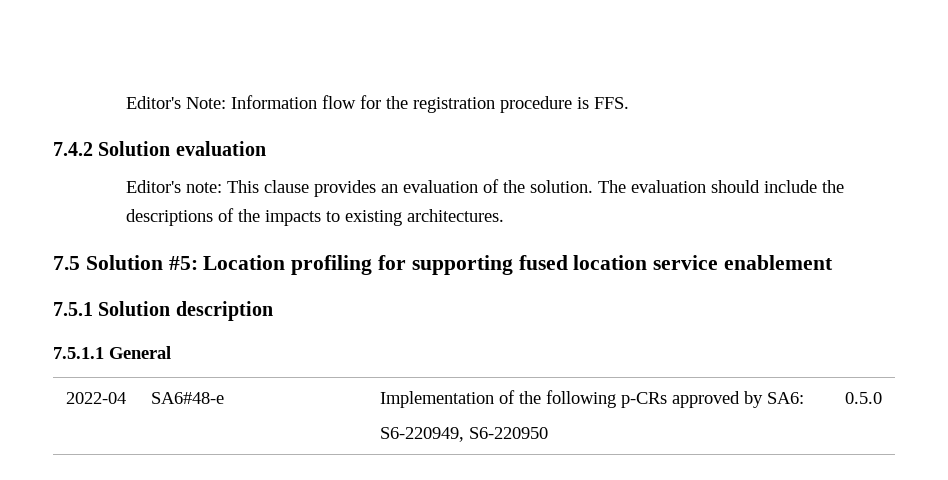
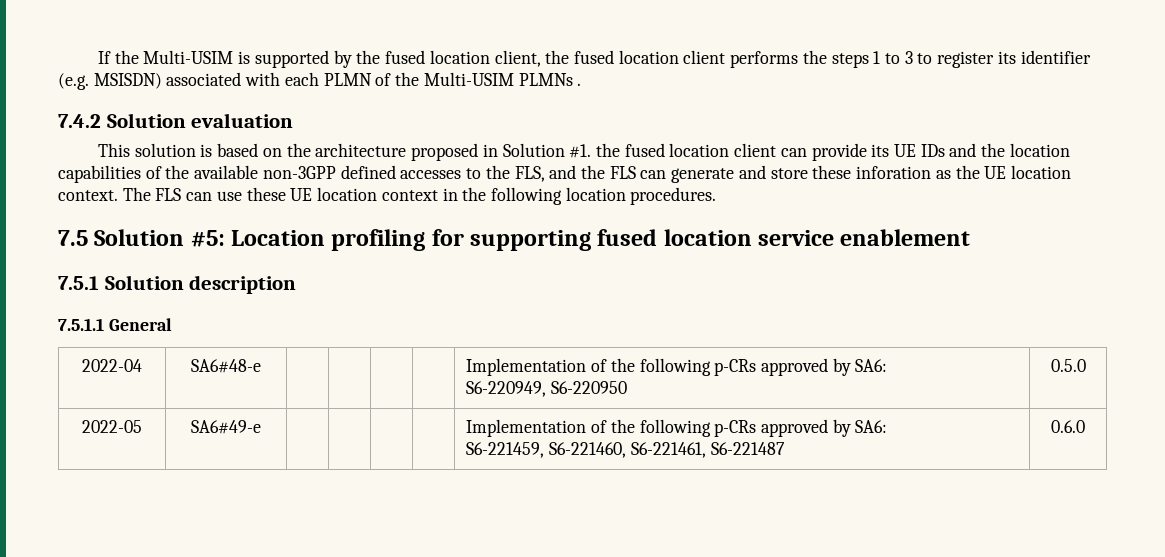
- Editor's Note: Information flow for the registration procedure is FFS.
+ If the Multi-USIM is supported by the fused location client, the fused location client performs the steps 1 to 3 to register its identifier (e.g. MSISDN) associated with each PLMN of the Multi-USIM PLMNs .
  7.4.2 Solution evaluation
- Editor's note: This clause provides an evaluation of the solution. The evaluation should include the descriptions of the impacts to existing architectures.
+ This solution is based on the architecture proposed in Solution #1. the fused location client can provide its UE IDs and the location capabilities of the available non-3GPP defined accesses to the FLS, and the FLS can generate and store these inforation as the UE location context. The FLS can use these UE location context in the following location procedures.
+ 2022-05 | SA6#49-e | | | | | Implementation of the following p-CRs approved by SA6:
+ S6-221459, S6-221460, S6-221461, S6-221487 | 0.6.0

